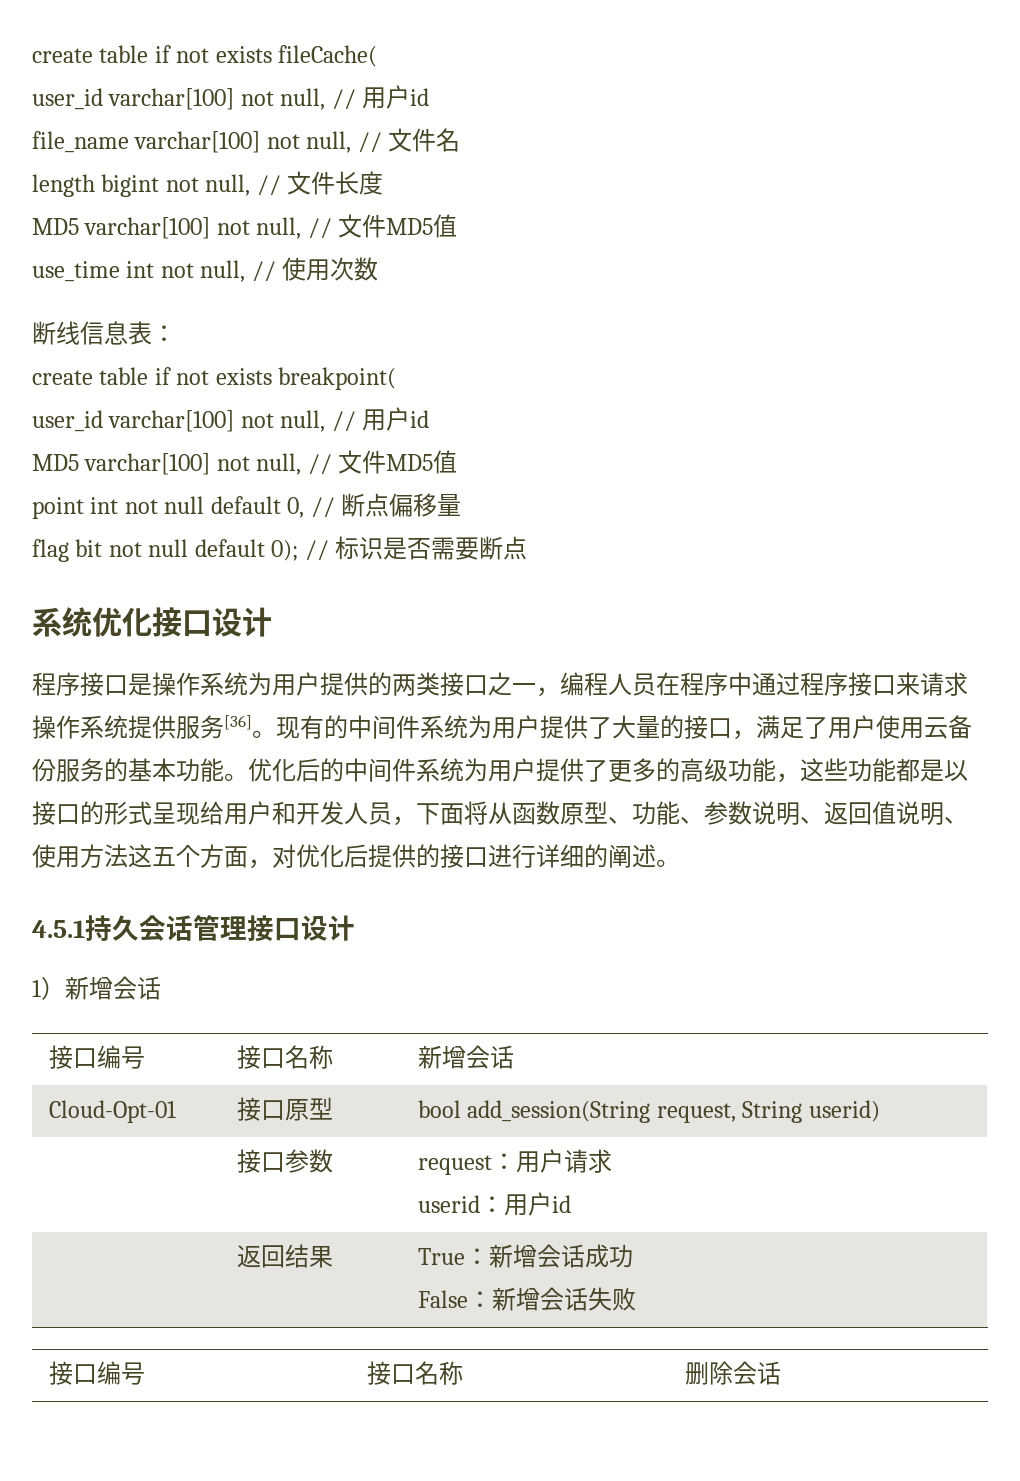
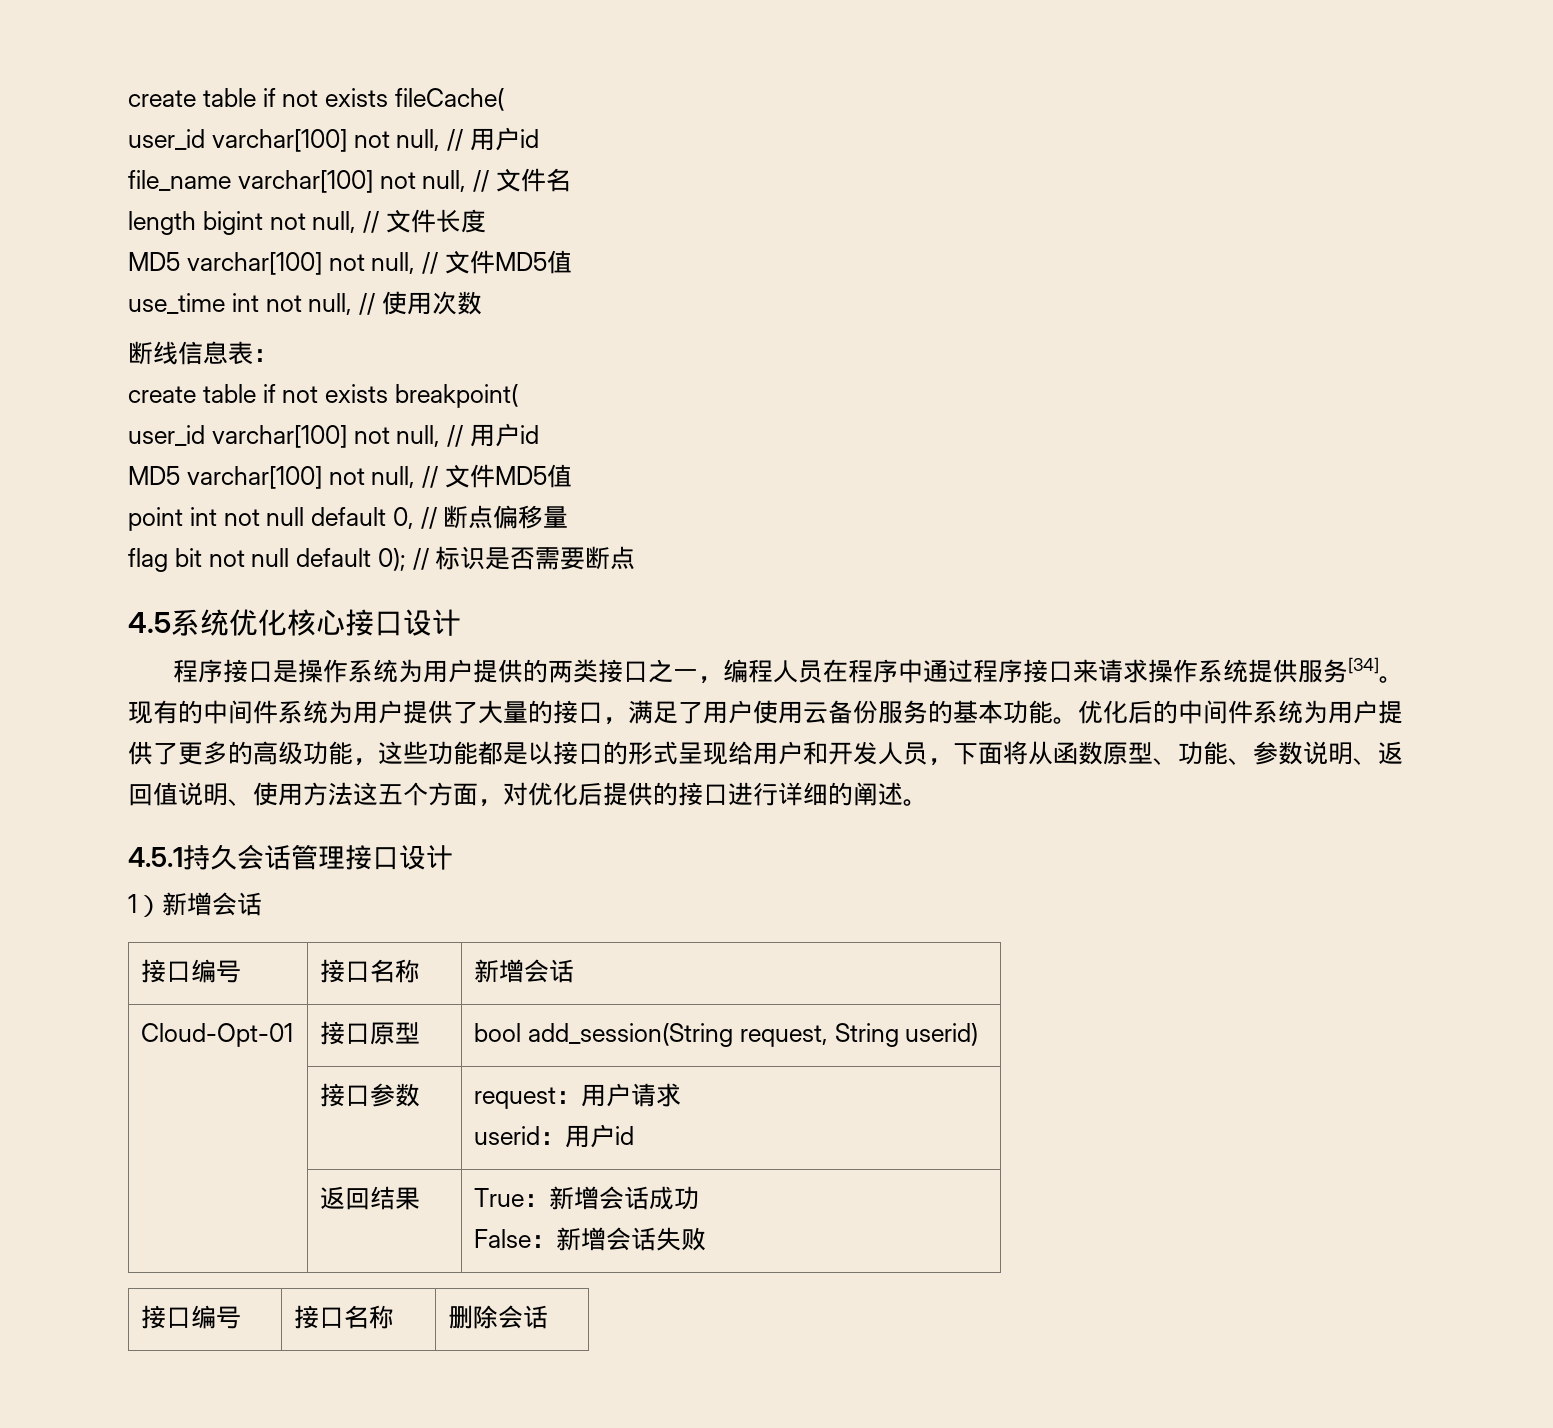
- 系统优化接口设计
+ 4.5系统优化核心接口设计
- 程序接口是操作系统为用户提供的两类接口之一，编程人员在程序中通过程序接口来请求操作系统提供服务[36]。
+ 程序接口是操作系统为用户提供的两类接口之一，编程人员在程序中通过程序接口来请求操作系统提供服务[34]。

